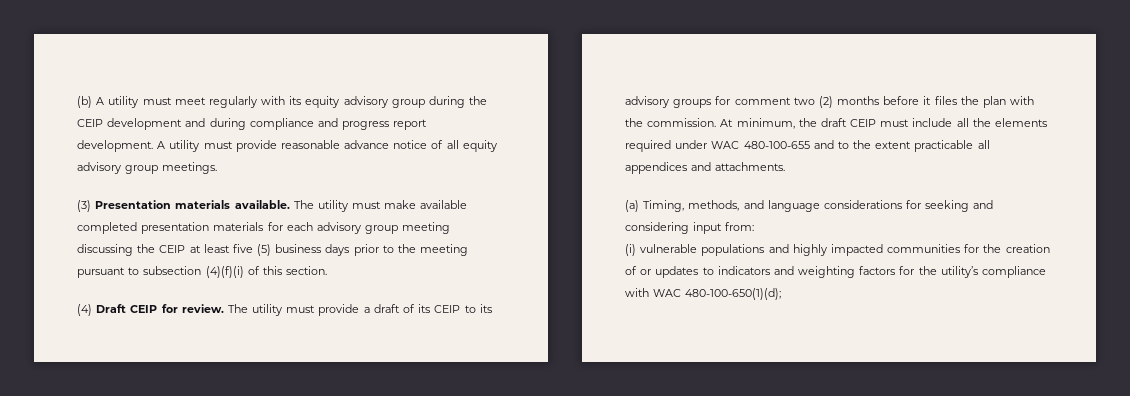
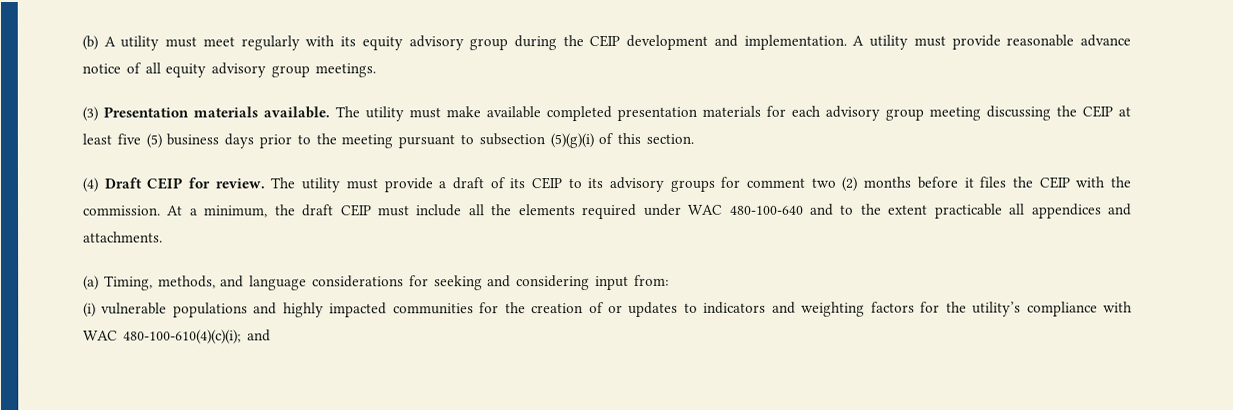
- (b) A utility must meet regularly with its equity advisory group during the CEIP development and during compliance and progress report development.
+ (b) A utility must meet regularly with its equity advisory group during the CEIP development and implementation.
- The utility must make available completed presentation materials for each advisory group meeting discussing the CEIP at least five (5) business days prior to the meeting pursuant to subsection (4)(f)(i) of this section.
+ The utility must make available completed presentation materials for each advisory group meeting discussing the CEIP at least five (5) business days prior to the meeting pursuant to subsection (5)(g)(i) of this section.
- The utility must provide a draft of its CEIP to its advisory groups for comment two (2) months before it files the plan with the commission.
+ The utility must provide a draft of its CEIP to its advisory groups for comment two (2) months before it files the CEIP with the commission.
- At minimum, the draft CEIP must include all the elements required under WAC 480-100-655 and to the extent practicable all appendices and attachments.
+ At a minimum, the draft CEIP must include all the elements required under WAC 480-100-640 and to the extent practicable all appendices and attachments.
- (i) vulnerable populations and highly impacted communities for the creation of or updates to indicators and weighting factors for the utility’s compliance with WAC 480-100-650(1)(d);
+ (i) vulnerable populations and highly impacted communities for the creation of or updates to indicators and weighting factors for the utility’s compliance with WAC 480-100-610(4)(c)(i); and

